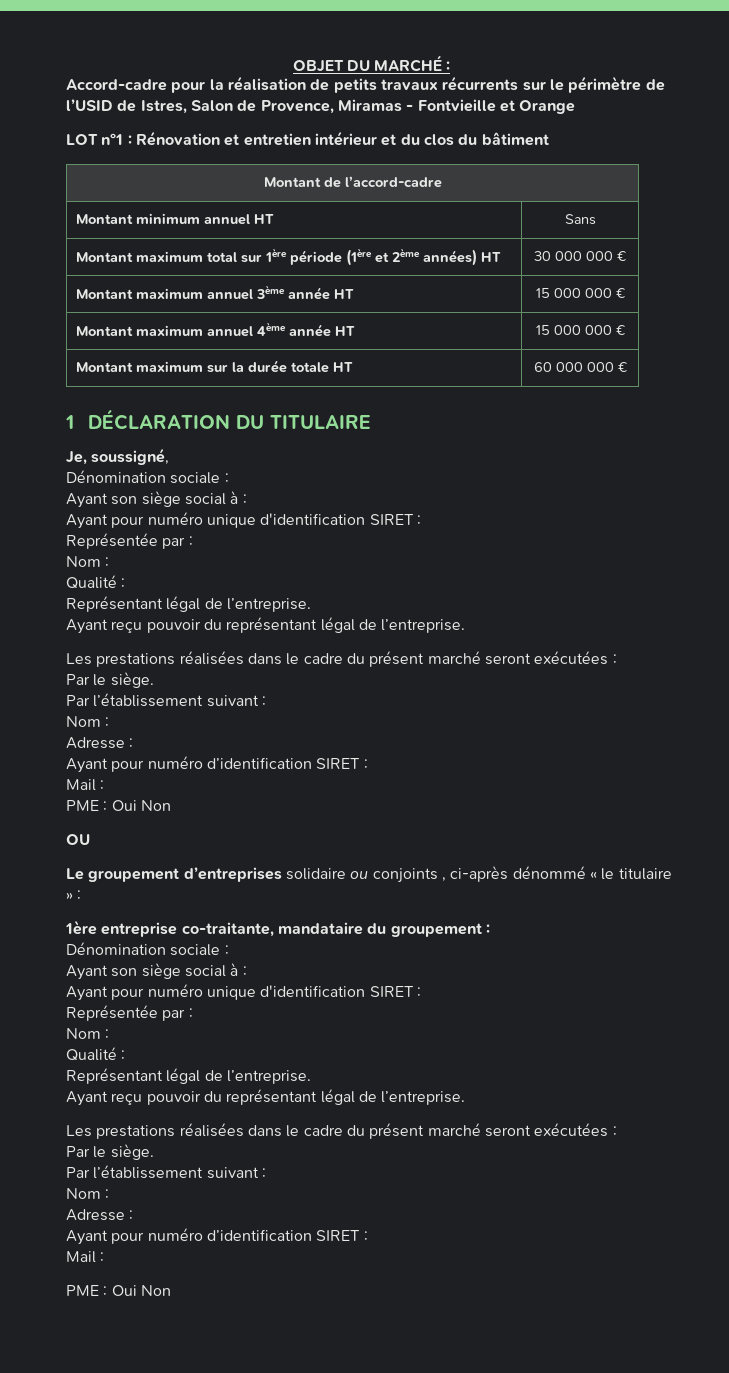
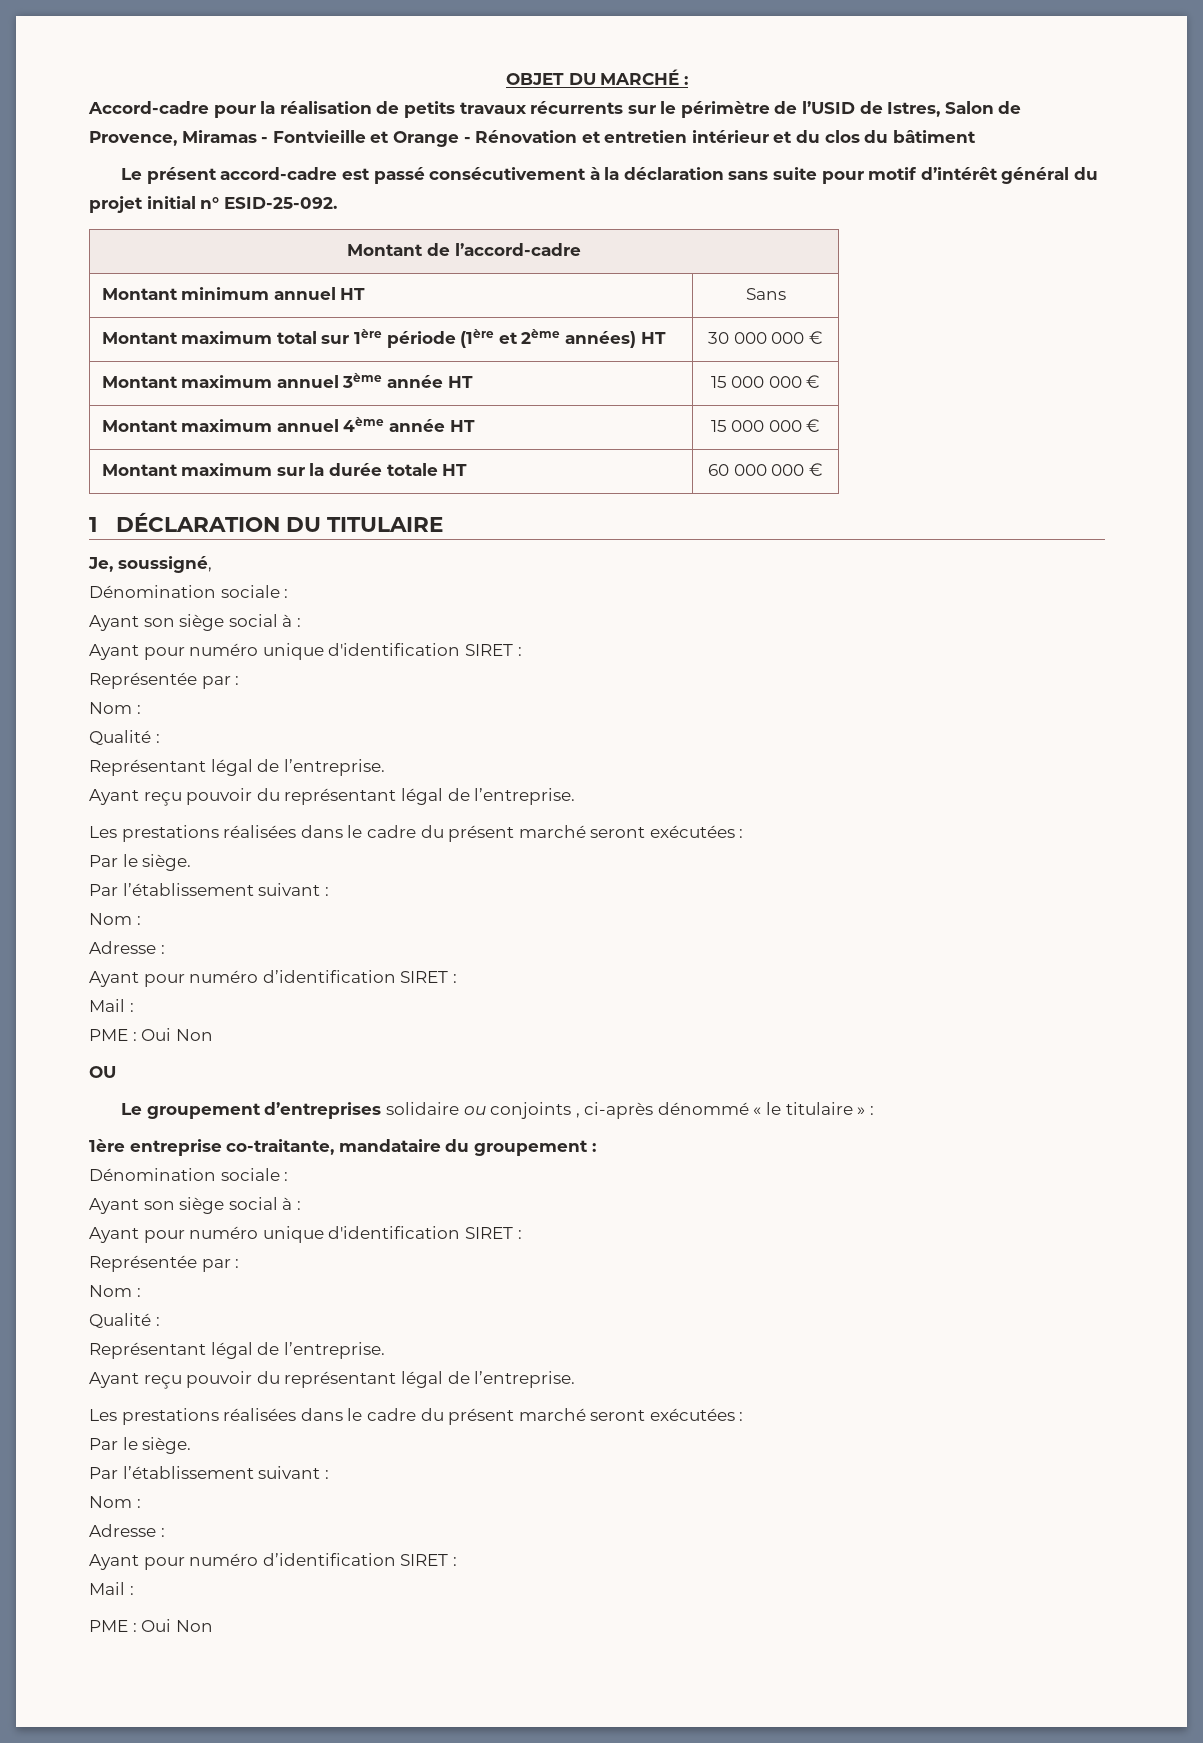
- Accord-cadre pour la réalisation de petits travaux récurrents sur le périmètre de l’USID de Istres, Salon de Provence, Miramas - Fontvieille et Orange
- LOT n°1 : Rénovation et entretien intérieur et du clos du bâtiment
+ Accord-cadre pour la réalisation de petits travaux récurrents sur le périmètre de l’USID de Istres, Salon de Provence, Miramas - Fontvieille et Orange - Rénovation et entretien intérieur et du clos du bâtiment
+ Le présent accord-cadre est passé consécutivement à la déclaration sans suite pour motif d’intérêt général du projet initial n° ESID-25-092.

